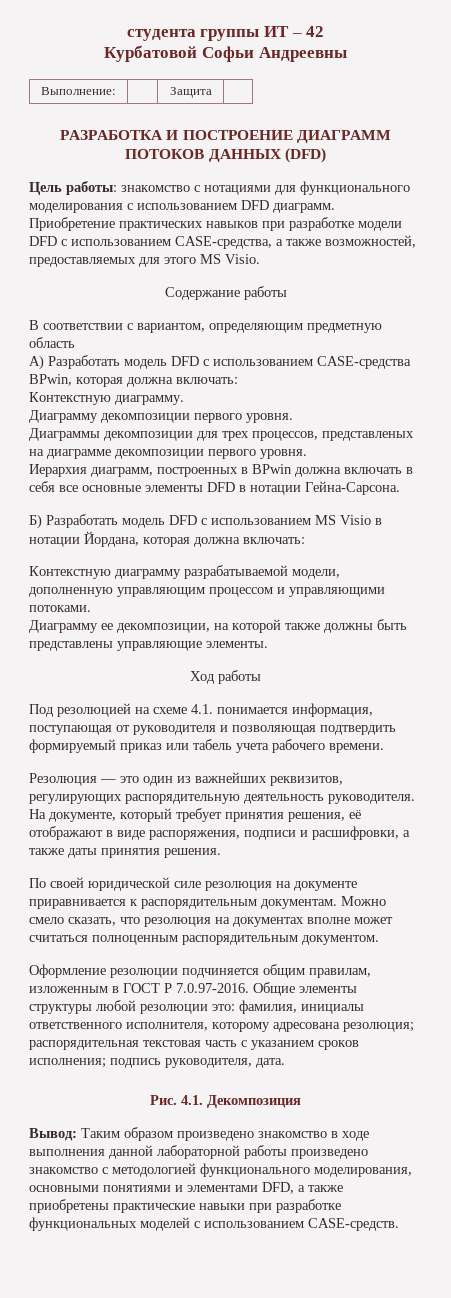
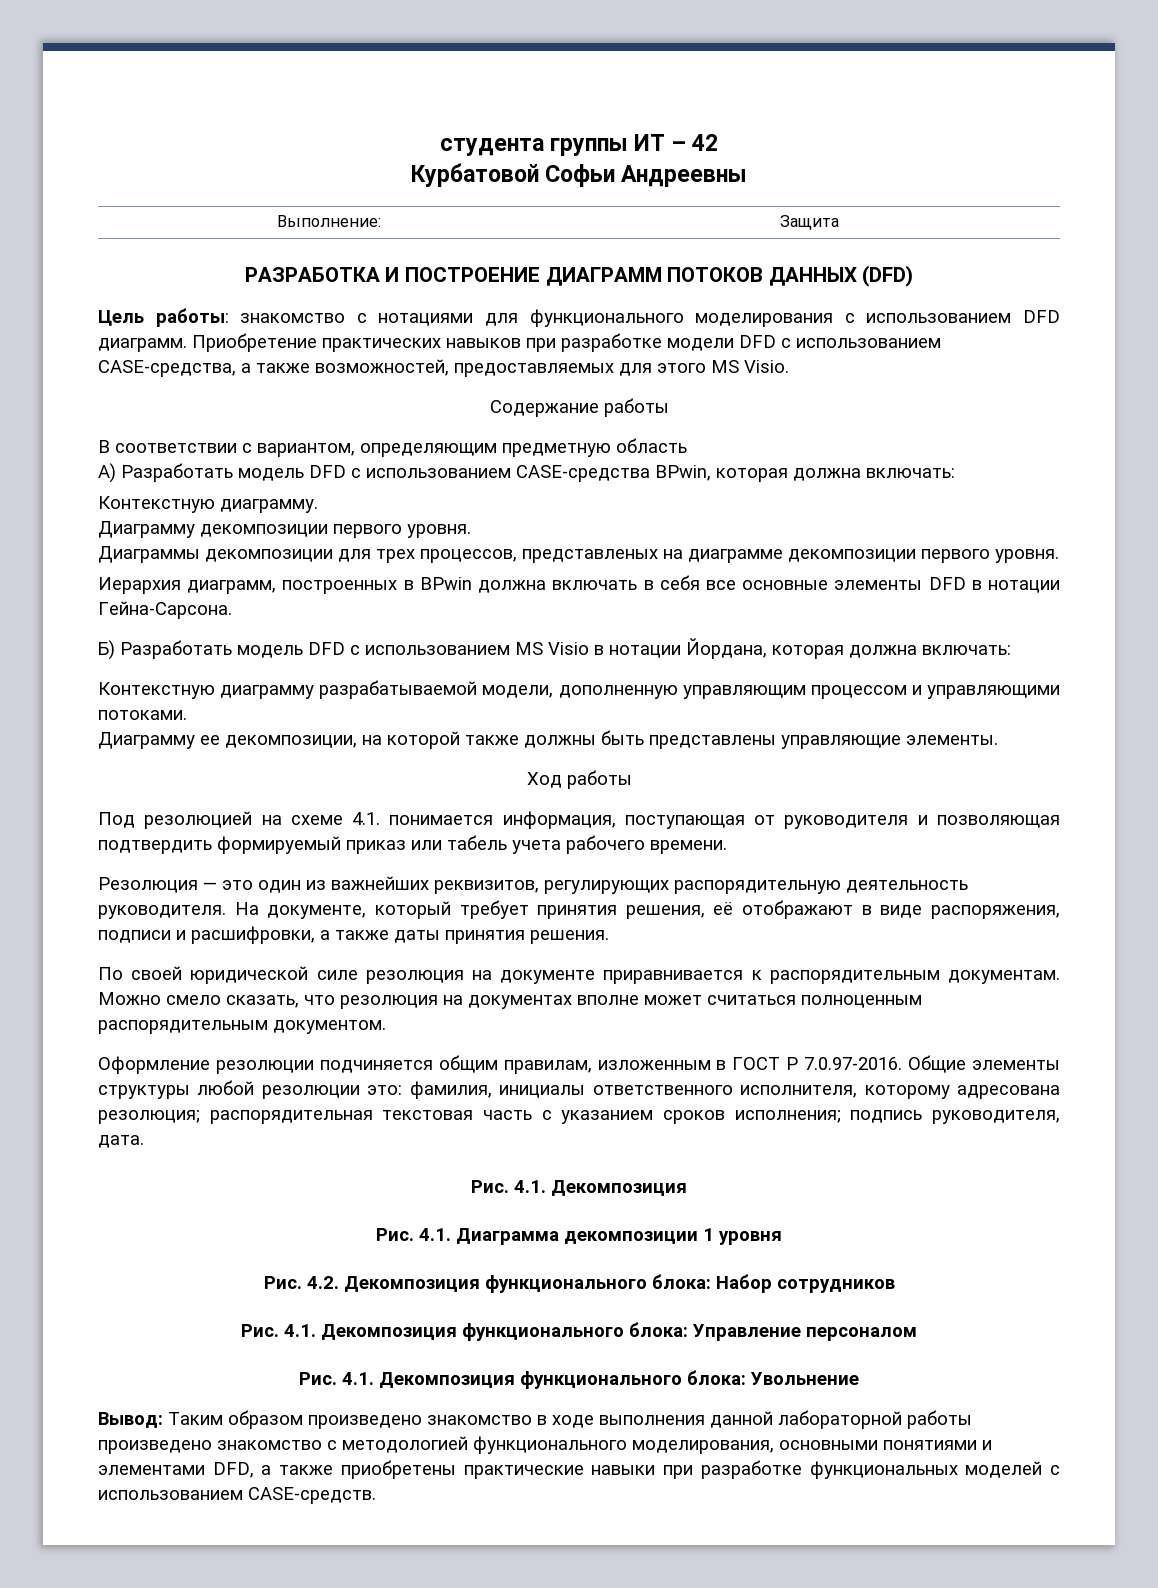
+ Рис. 4.1. Диаграмма декомпозиции 1 уровня
+ Рис. 4.2. Декомпозиция функционального блока: Набор сотрудников
+ Рис. 4.1. Декомпозиция функционального блока: Управление персоналом
+ Рис. 4.1. Декомпозиция функционального блока: Увольнение

